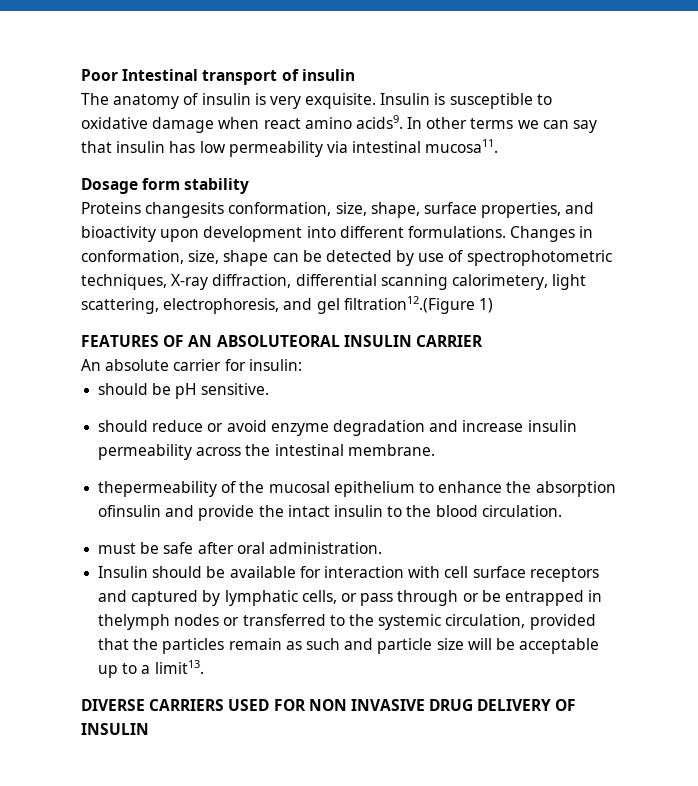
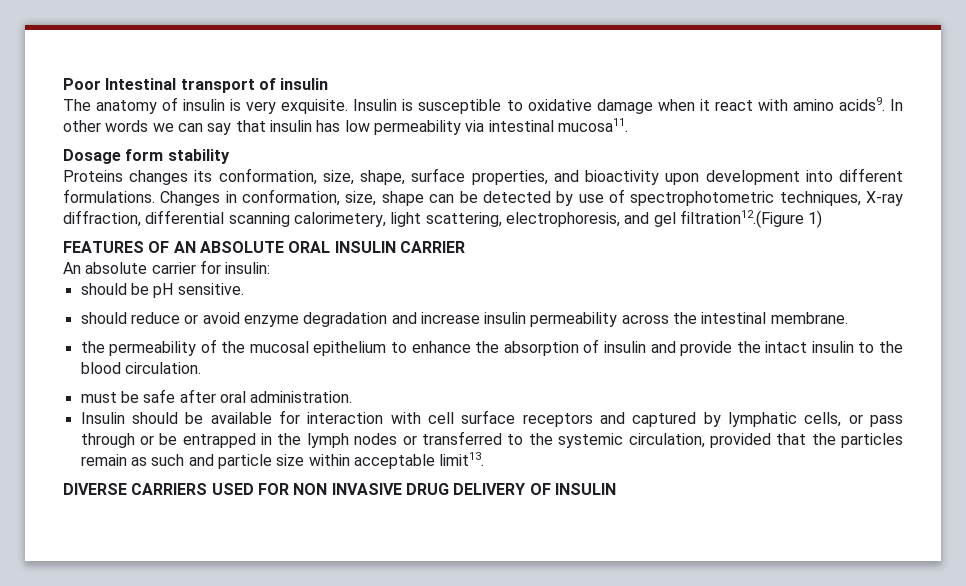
- Insulin is susceptible to oxidative damage when react amino acids9.
+ Insulin is susceptible to oxidative damage when it react with amino acids9.
- In other terms we can say that insulin has low permeability via intestinal mucosa11.
+ In other words we can say that insulin has low permeability via intestinal mucosa11.
- Proteins changesits conformation, size, shape, surface properties, and bioactivity upon development into different formulations.
+ Proteins changes its conformation, size, shape, surface properties, and bioactivity upon development into different formulations.
- FEATURES OF AN ABSOLUTEORAL INSULIN CARRIER
+ FEATURES OF AN ABSOLUTE ORAL INSULIN CARRIER
- thepermeability of the mucosal epithelium to enhance the absorption ofinsulin and provide the intact insulin to the blood circulation.
+ the permeability of the mucosal epithelium to enhance the absorption of insulin and provide the intact insulin to the blood circulation.
- Insulin should be available for interaction with cell surface receptors and captured by lymphatic cells, or pass through or be entrapped in thelymph nodes or transferred to the systemic circulation, provided that the particles remain as such and particle size will be acceptable up to a limit13.
+ Insulin should be available for interaction with cell surface receptors and captured by lymphatic cells, or pass through or be entrapped in the lymph nodes or transferred to the systemic circulation, provided that the particles remain as such and particle size within acceptable limit13.

